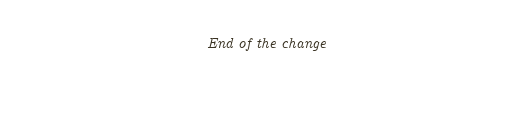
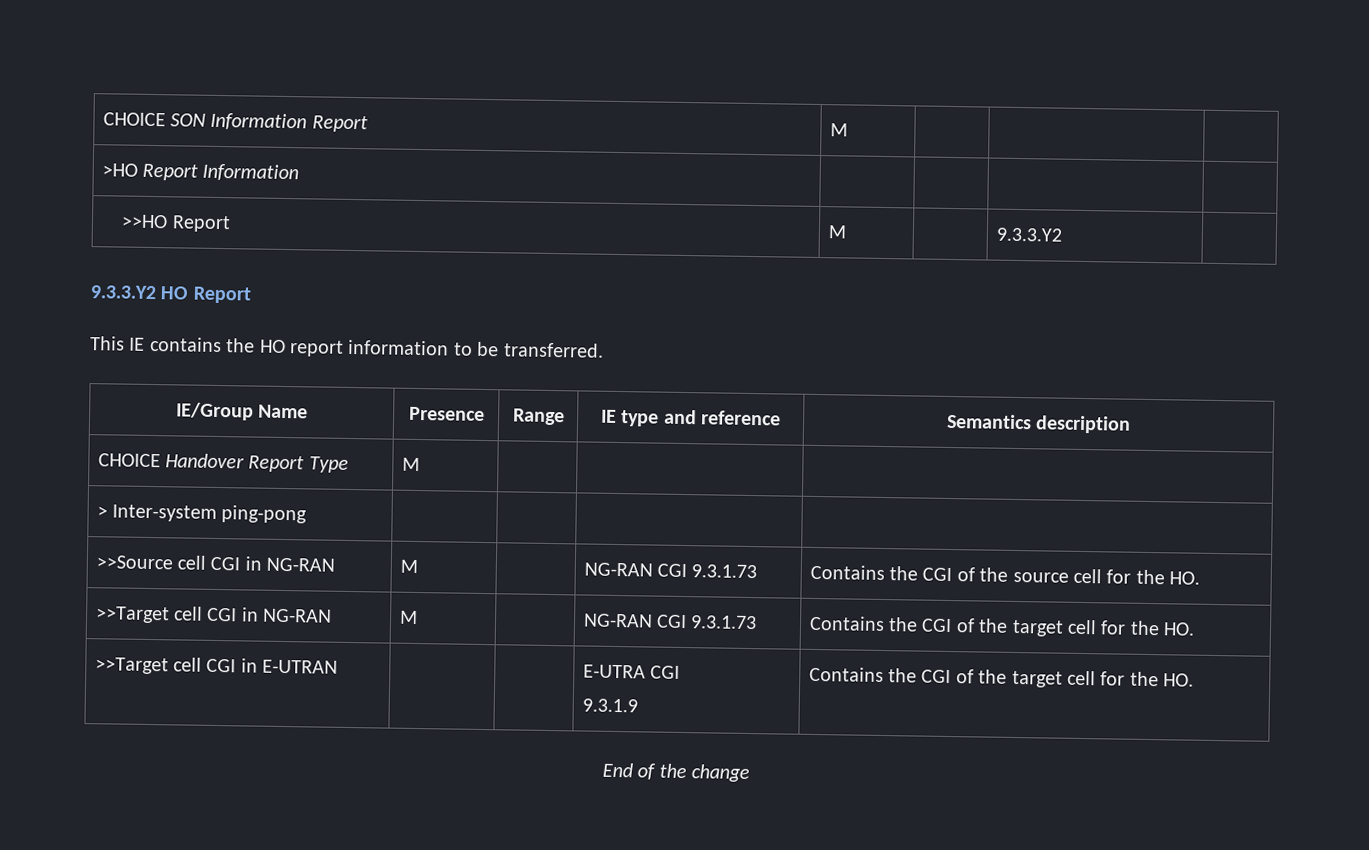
+ CHOICE SON Information Report | M | | |
+ >HO Report Information | | | |
+ >>HO Report | M | | 9.3.3.Y2 |
+ 9.3.3.Y2 HO Report
+ This IE contains the HO report information to be transferred.
+ IE/Group Name | Presence | Range | IE type and reference | Semantics description
+ CHOICE Handover Report Type | M | | |
+ > Inter-system ping-pong | | | |
+ >>Source cell CGI in NG-RAN | M | | NG-RAN CGI 9.3.1.73 | Contains the CGI of the source cell for the HO.
+ >>Target cell CGI in NG-RAN | M | | NG-RAN CGI 9.3.1.73 | Contains the CGI of the target cell for the HO.
+ >>Target cell CGI in E-UTRAN | | | E-UTRA CGI
+ 9.3.1.9 | Contains the CGI of the target cell for the HO.

